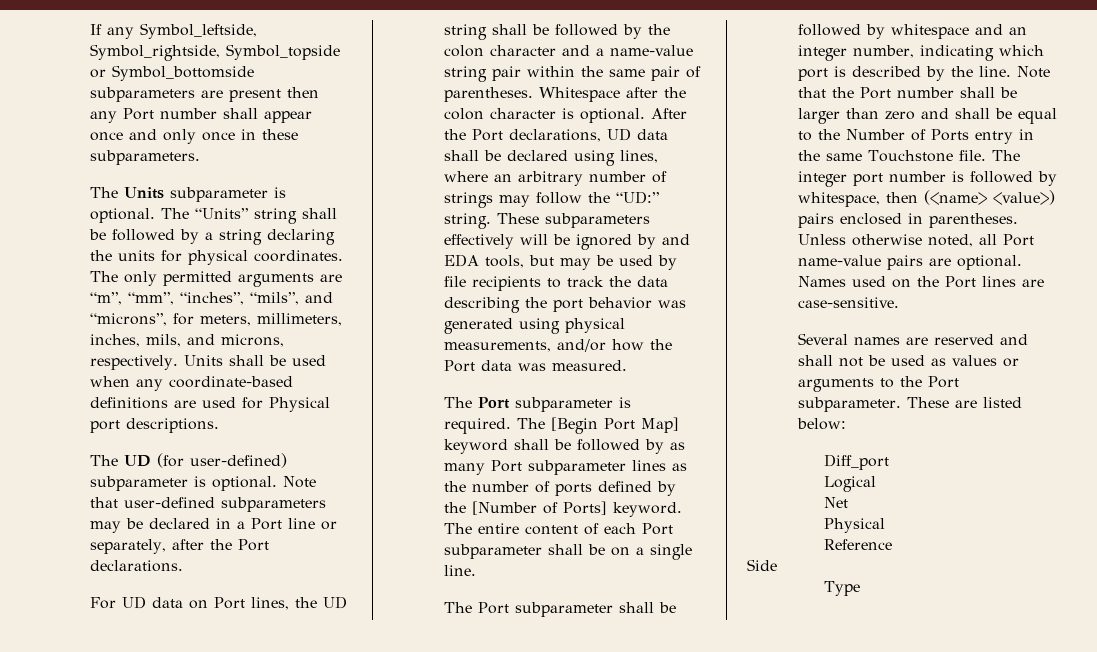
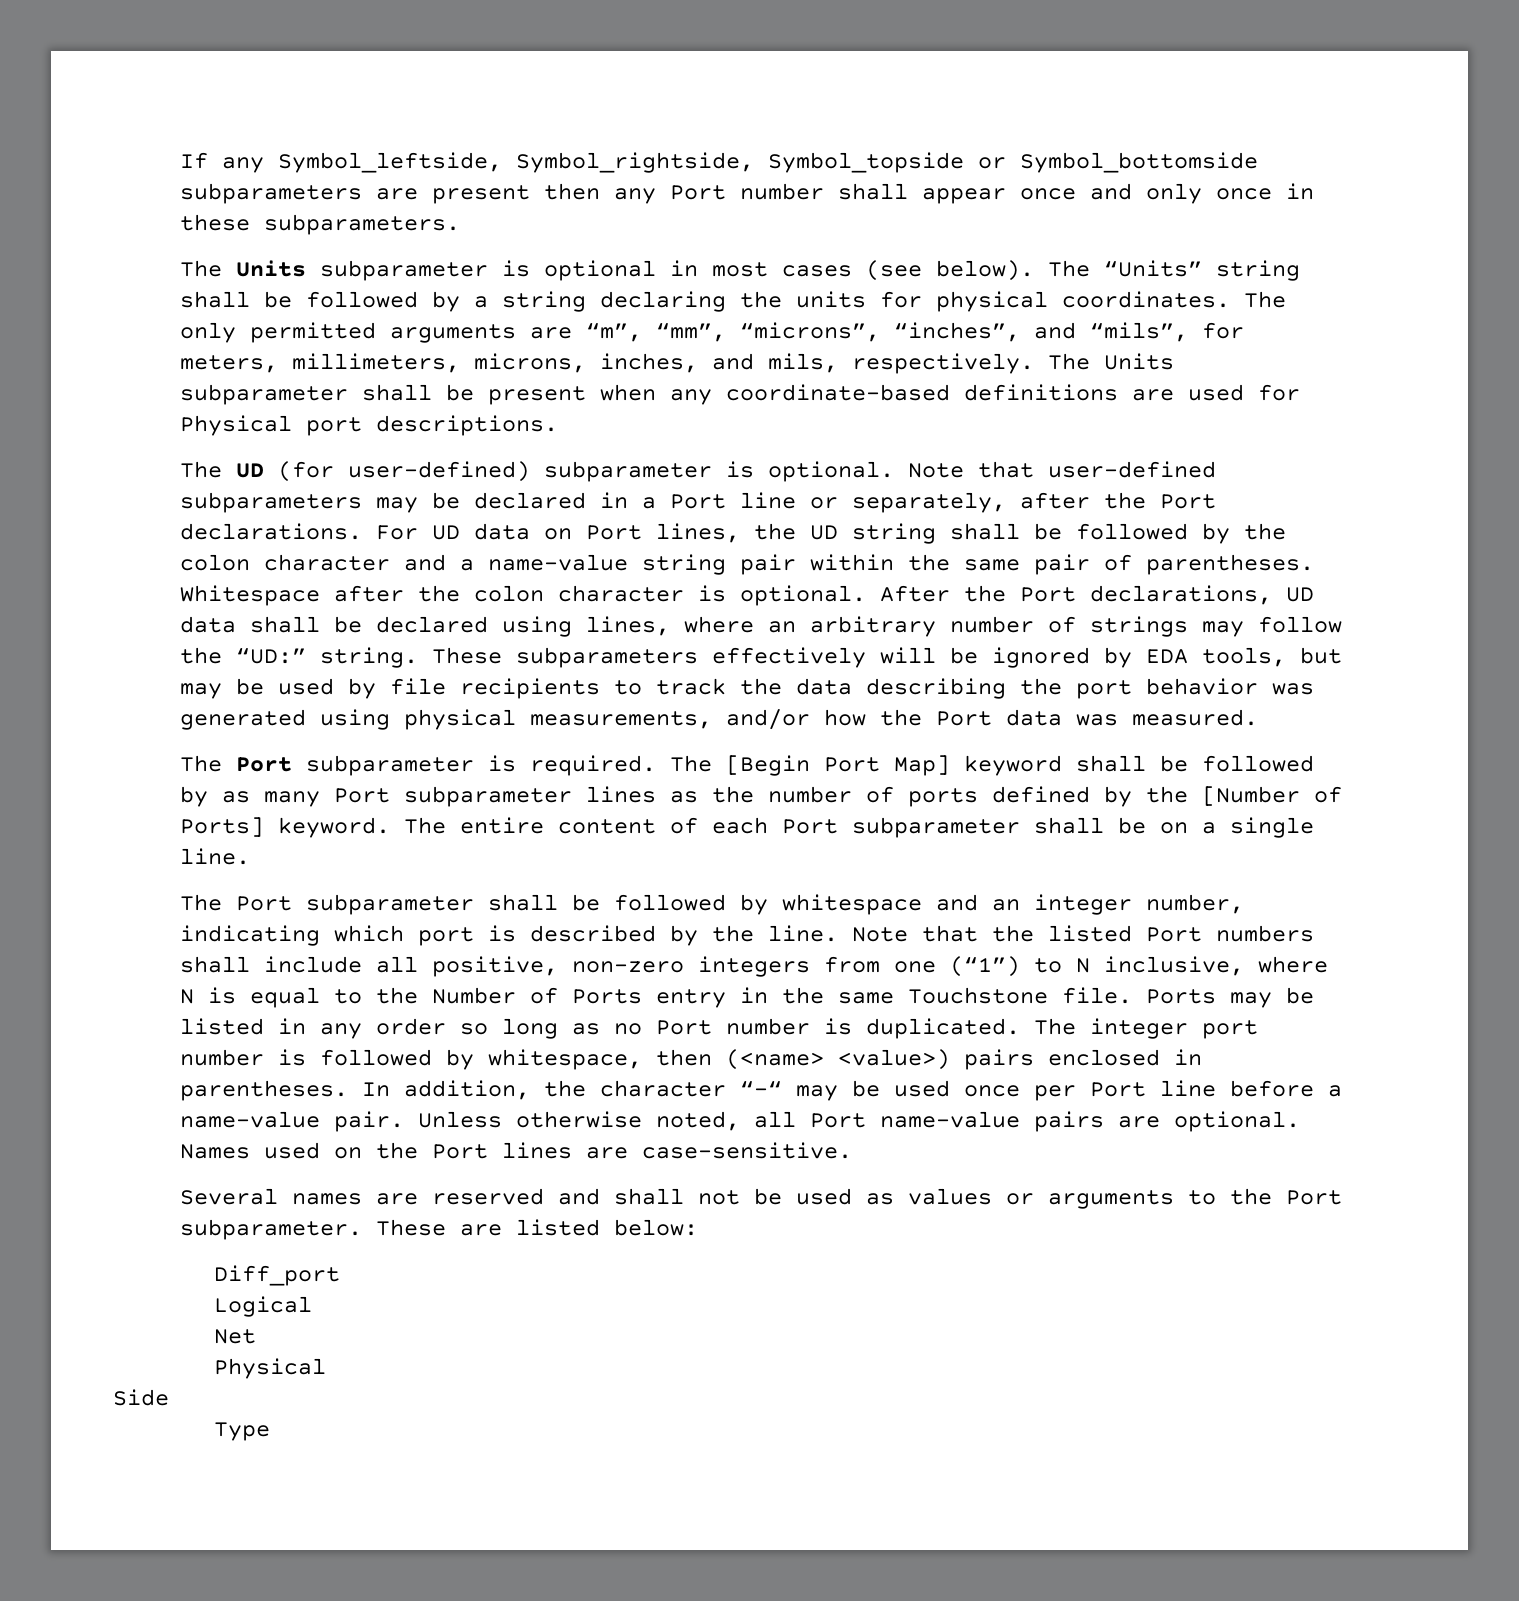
- The Units subparameter is optional.
+ The Units subparameter is optional in most cases (see below).
- The only permitted arguments are “m”, “mm”, “inches”, “mils”, and “microns”, for meters, millimeters, inches, mils, and microns, respectively. Units shall be used when any coordinate-based definitions are used for Physical port descriptions.
+ The only permitted arguments are “m”, “mm”, “microns”, “inches”, and “mils”, for meters, millimeters, microns, inches, and mils, respectively. The Units subparameter shall be present when any coordinate-based definitions are used for Physical port descriptions.
- Note that user-defined subparameters may be declared in a Port line or separately, after the Port declarations.
- For UD data on Port lines, the UD string shall be followed by the colon character and a name-value string pair within the same pair of parentheses.
+ Note that user-defined subparameters may be declared in a Port line or separately, after the Port declarations. For UD data on Port lines, the UD string shall be followed by the colon character and a name-value string pair within the same pair of parentheses.
- These subparameters effectively will be ignored by and EDA tools, but may be used by file recipients to track the data describing the port behavior was generated using physical measurements, and/or how the Port data was measured.
+ These subparameters effectively will be ignored by EDA tools, but may be used by file recipients to track the data describing the port behavior was generated using physical measurements, and/or how the Port data was measured.
- Note that the Port number shall be larger than zero and shall be equal to the Number of Ports entry in the same Touchstone file.
+ Note that the listed Port numbers shall include all positive, non-zero integers from one (“1”) to N inclusive, where N is equal to the Number of Ports entry in the same Touchstone file.
+ Ports may be listed in any order so long as no Port number is duplicated.
+ In addition, the character “-“ may be used once per Port line before a name-value pair.
- Reference

